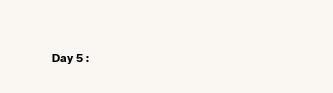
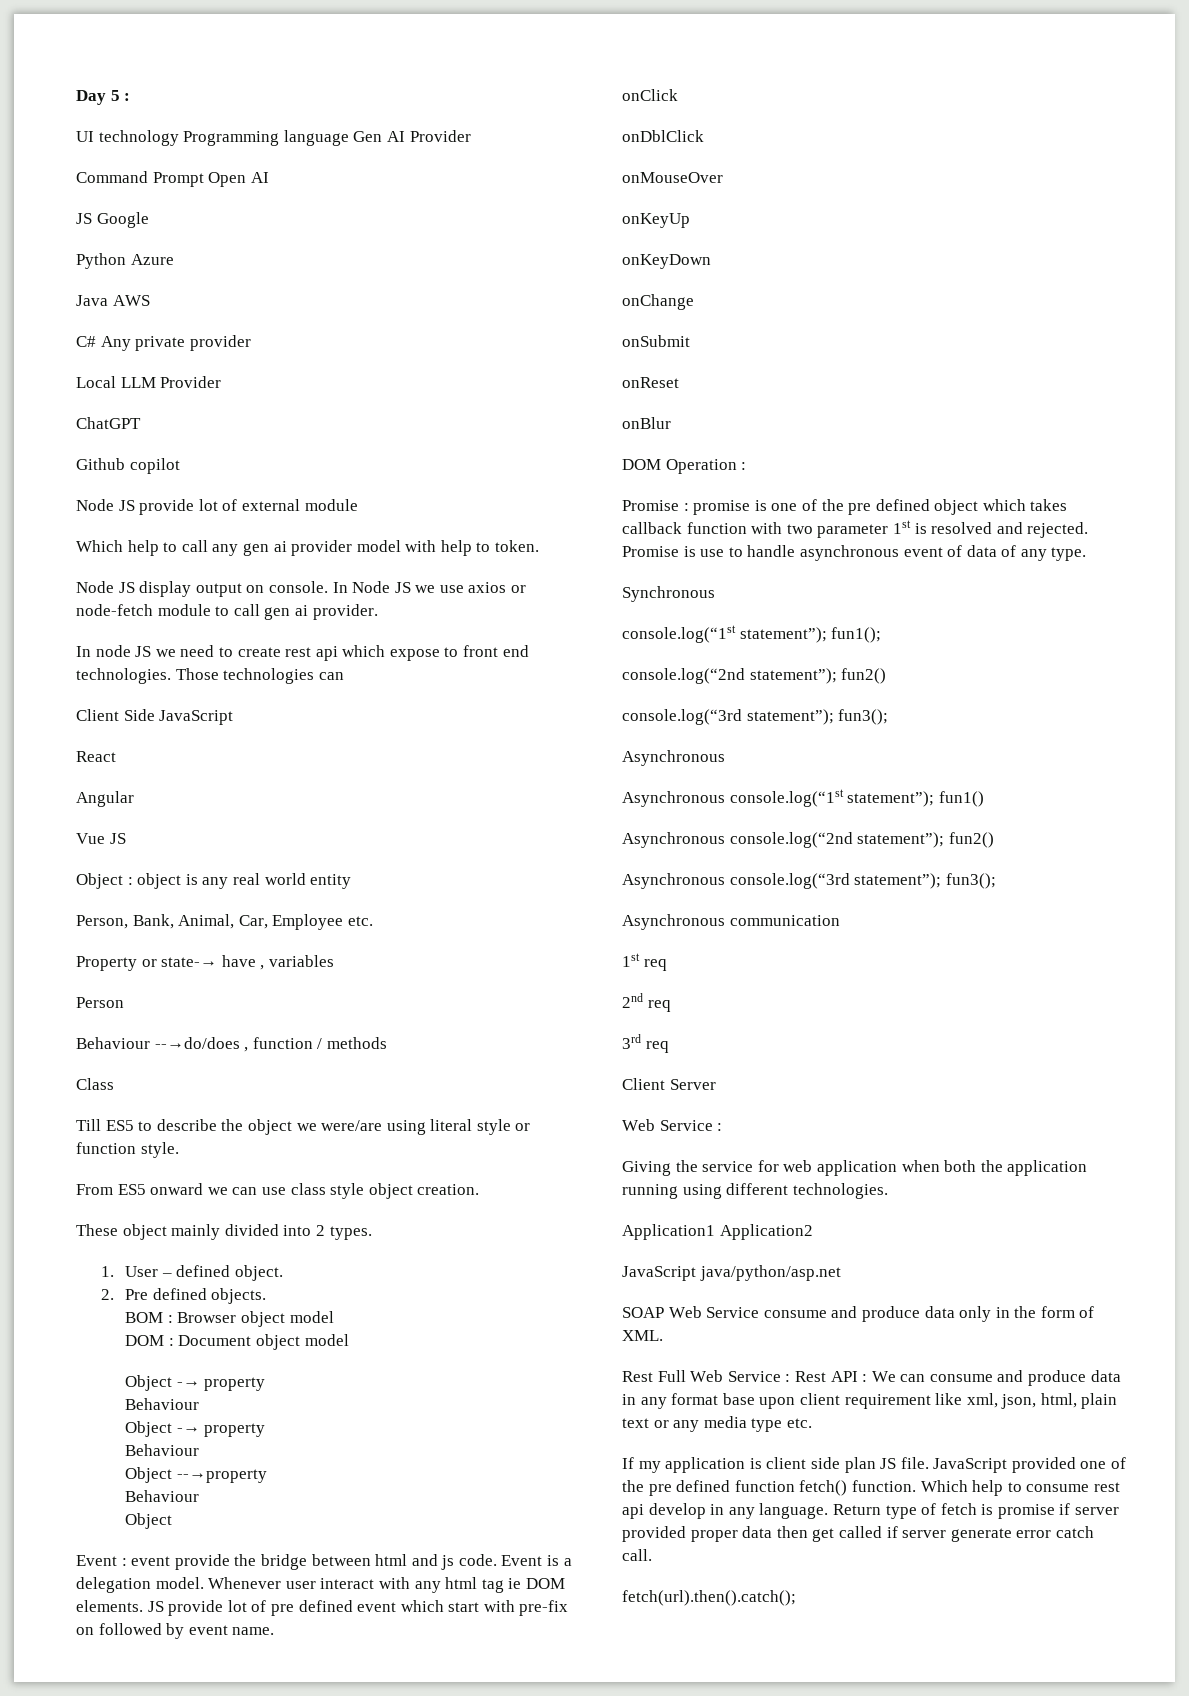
+ UI technology Programming language Gen AI Provider
+ Command Prompt Open AI
+ JS Google
+ Python Azure
+ Java AWS
+ C# Any private provider
+ Local LLM Provider
+ ChatGPT
+ Github copilot
+ Node JS provide lot of external module
+ Which help to call any gen ai provider model with help to token.
+ Node JS display output on console. In Node JS we use axios or node-fetch module to call gen ai provider.
+ In node JS we need to create rest api which expose to front end technologies. Those technologies can
+ Client Side JavaScript
+ React
+ Angular
+ Vue JS
+ Object : object is any real world entity
+ Person, Bank, Animal, Car, Employee etc.
+ Property or state-→ have , variables
+ Person
+ Behaviour --→do/does , function / methods
+ Class
+ Till ES5 to describe the object we were/are using literal style or function style.
+ From ES5 onward we can use class style object creation.
+ These object mainly divided into 2 types.
+ 1. User – defined object.
+ 2. Pre defined objects.
+ BOM : Browser object model
+ DOM : Document object model
+ Object -→ property
+ Behaviour
+ Object -→ property
+ Behaviour
+ Object --→property
+ Behaviour
+ Object
+ Event : event provide the bridge between html and js code. Event is a delegation model. Whenever user interact with any html tag ie DOM elements. JS provide lot of pre defined event which start with pre-fix on followed by event name.
+ onClick
+ onDblClick
+ onMouseOver
+ onKeyUp
+ onKeyDown
+ onChange
+ onSubmit
+ onReset
+ onBlur
+ DOM Operation :
+ Promise : promise is one of the pre defined object which takes callback function with two parameter 1st is resolved and rejected. Promise is use to handle asynchronous event of data of any type.
+ Synchronous
+ console.log(“1st statement”); fun1();
+ console.log(“2nd statement”); fun2()
+ console.log(“3rd statement”); fun3();
+ Asynchronous
+ Asynchronous console.log(“1st statement”); fun1()
+ Asynchronous console.log(“2nd statement”); fun2()
+ Asynchronous console.log(“3rd statement”); fun3();
+ Asynchronous communication
+ 1st req
+ 2nd req
+ 3rd req
+ Client Server
+ Web Service :
+ Giving the service for web application when both the application running using different technologies.
+ Application1 Application2
+ JavaScript java/python/asp.net
+ SOAP Web Service consume and produce data only in the form of XML.
+ Rest Full Web Service : Rest API : We can consume and produce data in any format base upon client requirement like xml, json, html, plain text or any media type etc.
+ If my application is client side plan JS file. JavaScript provided one of the pre defined function fetch() function. Which help to consume rest api develop in any language. Return type of fetch is promise if server provided proper data then get called if server generate error catch call.
+ fetch(url).then().catch();

